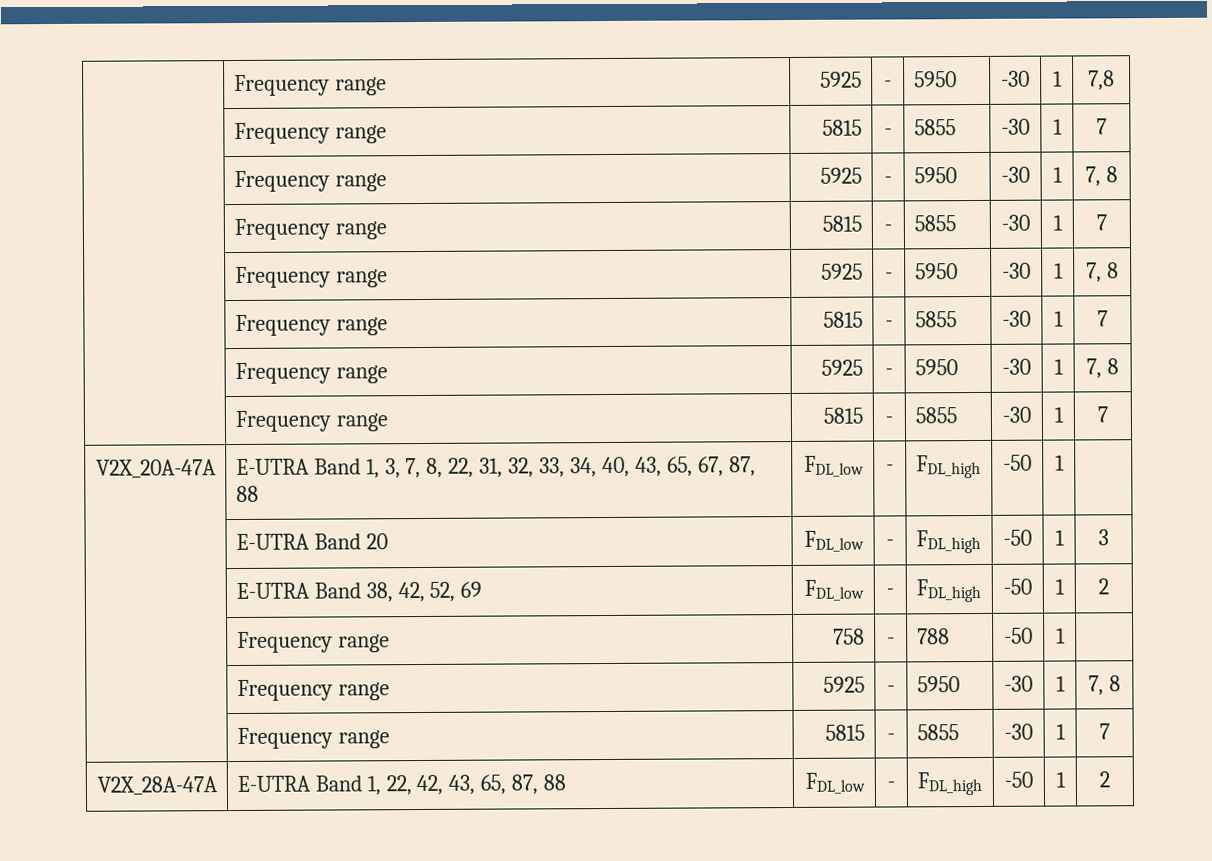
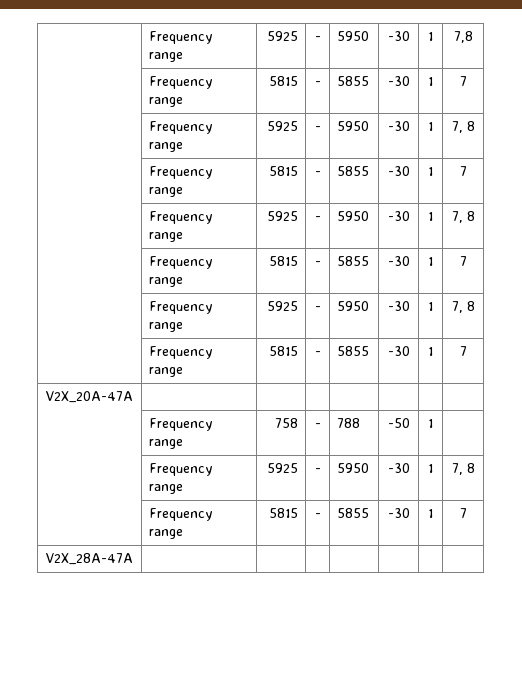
- V2X_20A-47A | E-UTRA Band 1, 3, 7, 8, 22, 31, 32, 33, 34, 40, 43, 65, 67, 87, 88 | FDL_low | - | FDL_high | -50 | 1 |
- | E-UTRA Band 20 | FDL_low | - | FDL_high | -50 | 1 | 3
- | E-UTRA Band 38, 42, 52, 69 | FDL_low | - | FDL_high | -50 | 1 | 2
+ V2X_20A-47A | | | | | | |
- V2X_28A-47A | E-UTRA Band 1, 22, 42, 43, 65, 87, 88 | FDL_low | - | FDL_high | -50 | 1 | 2
+ V2X_28A-47A | | | | | | |

